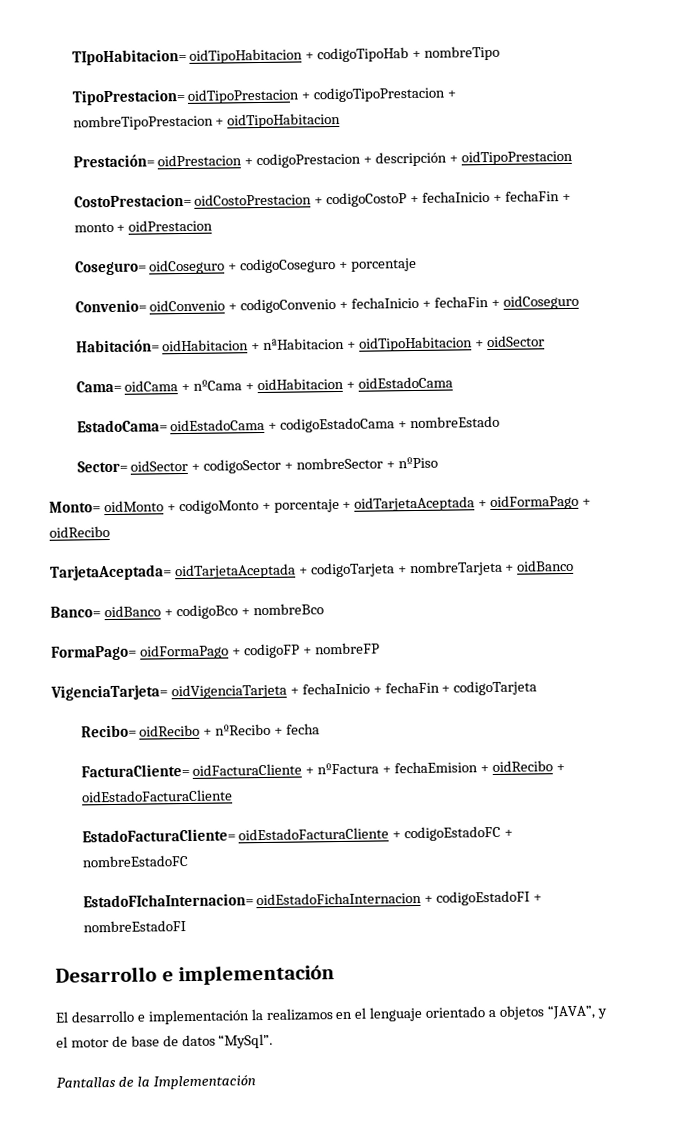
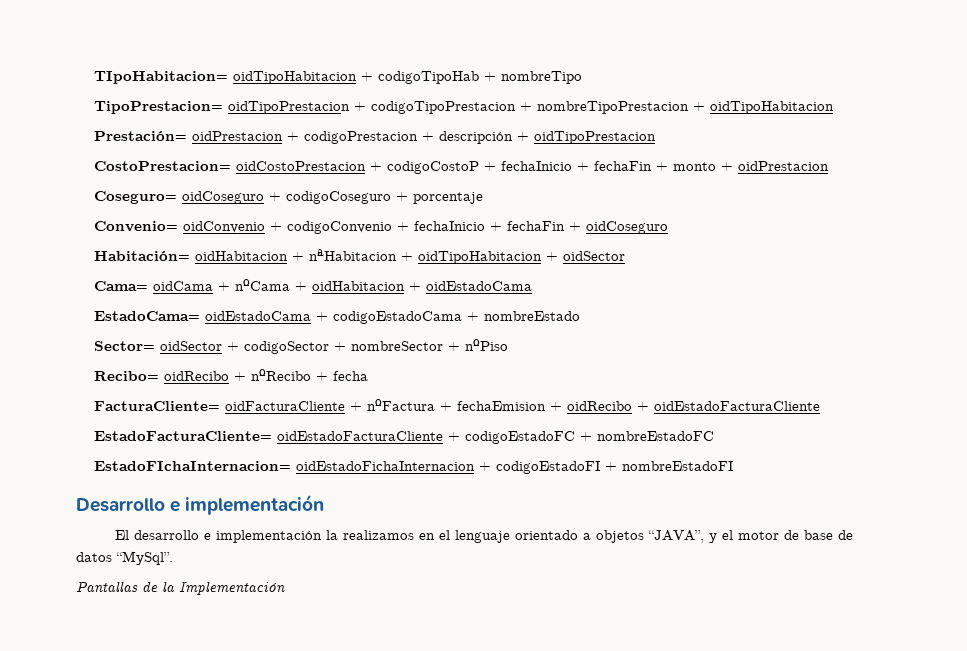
- Monto= oidMonto + codigoMonto + porcentaje + oidTarjetaAceptada + oidFormaPago + oidRecibo
- TarjetaAceptada= oidTarjetaAceptada + codigoTarjeta + nombreTarjeta + oidBanco
- Banco= oidBanco + codigoBco + nombreBco
- FormaPago= oidFormaPago + codigoFP + nombreFP
- VigenciaTarjeta= oidVigenciaTarjeta + fechaInicio + fechaFin + codigoTarjeta

